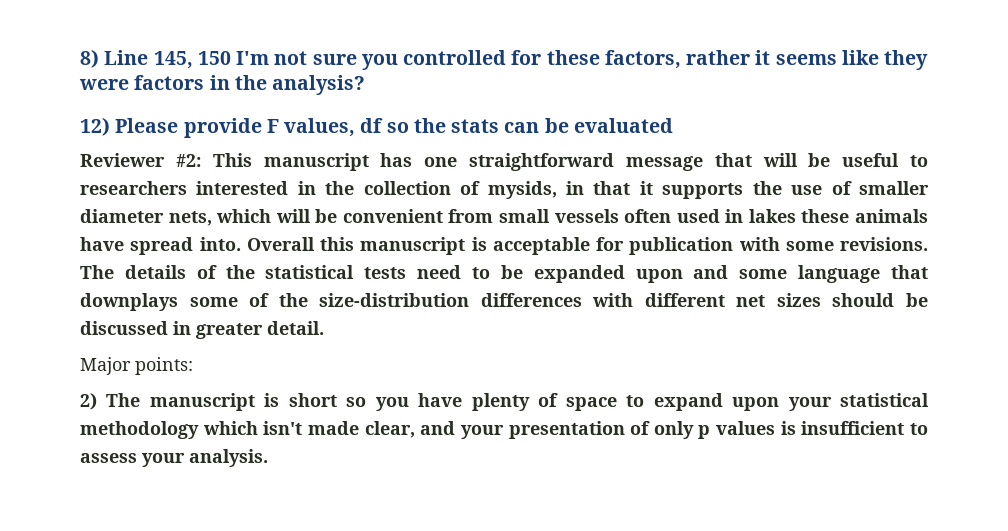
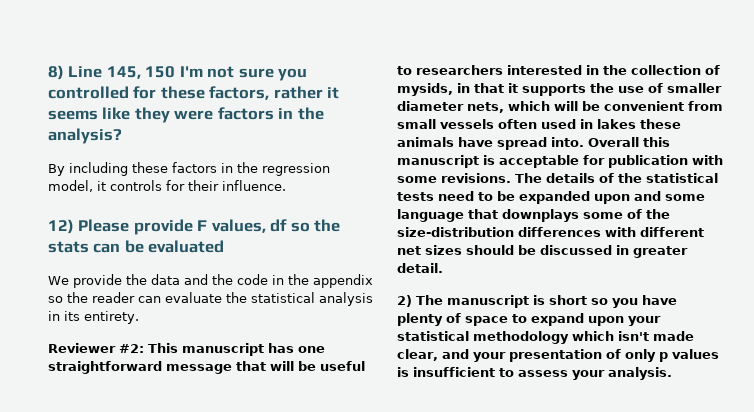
+ By including these factors in the regression model, it controls for their influence.
+ We provide the data and the code in the appendix so the reader can evaluate the statistical analysis in its entirety.
- Major points:

